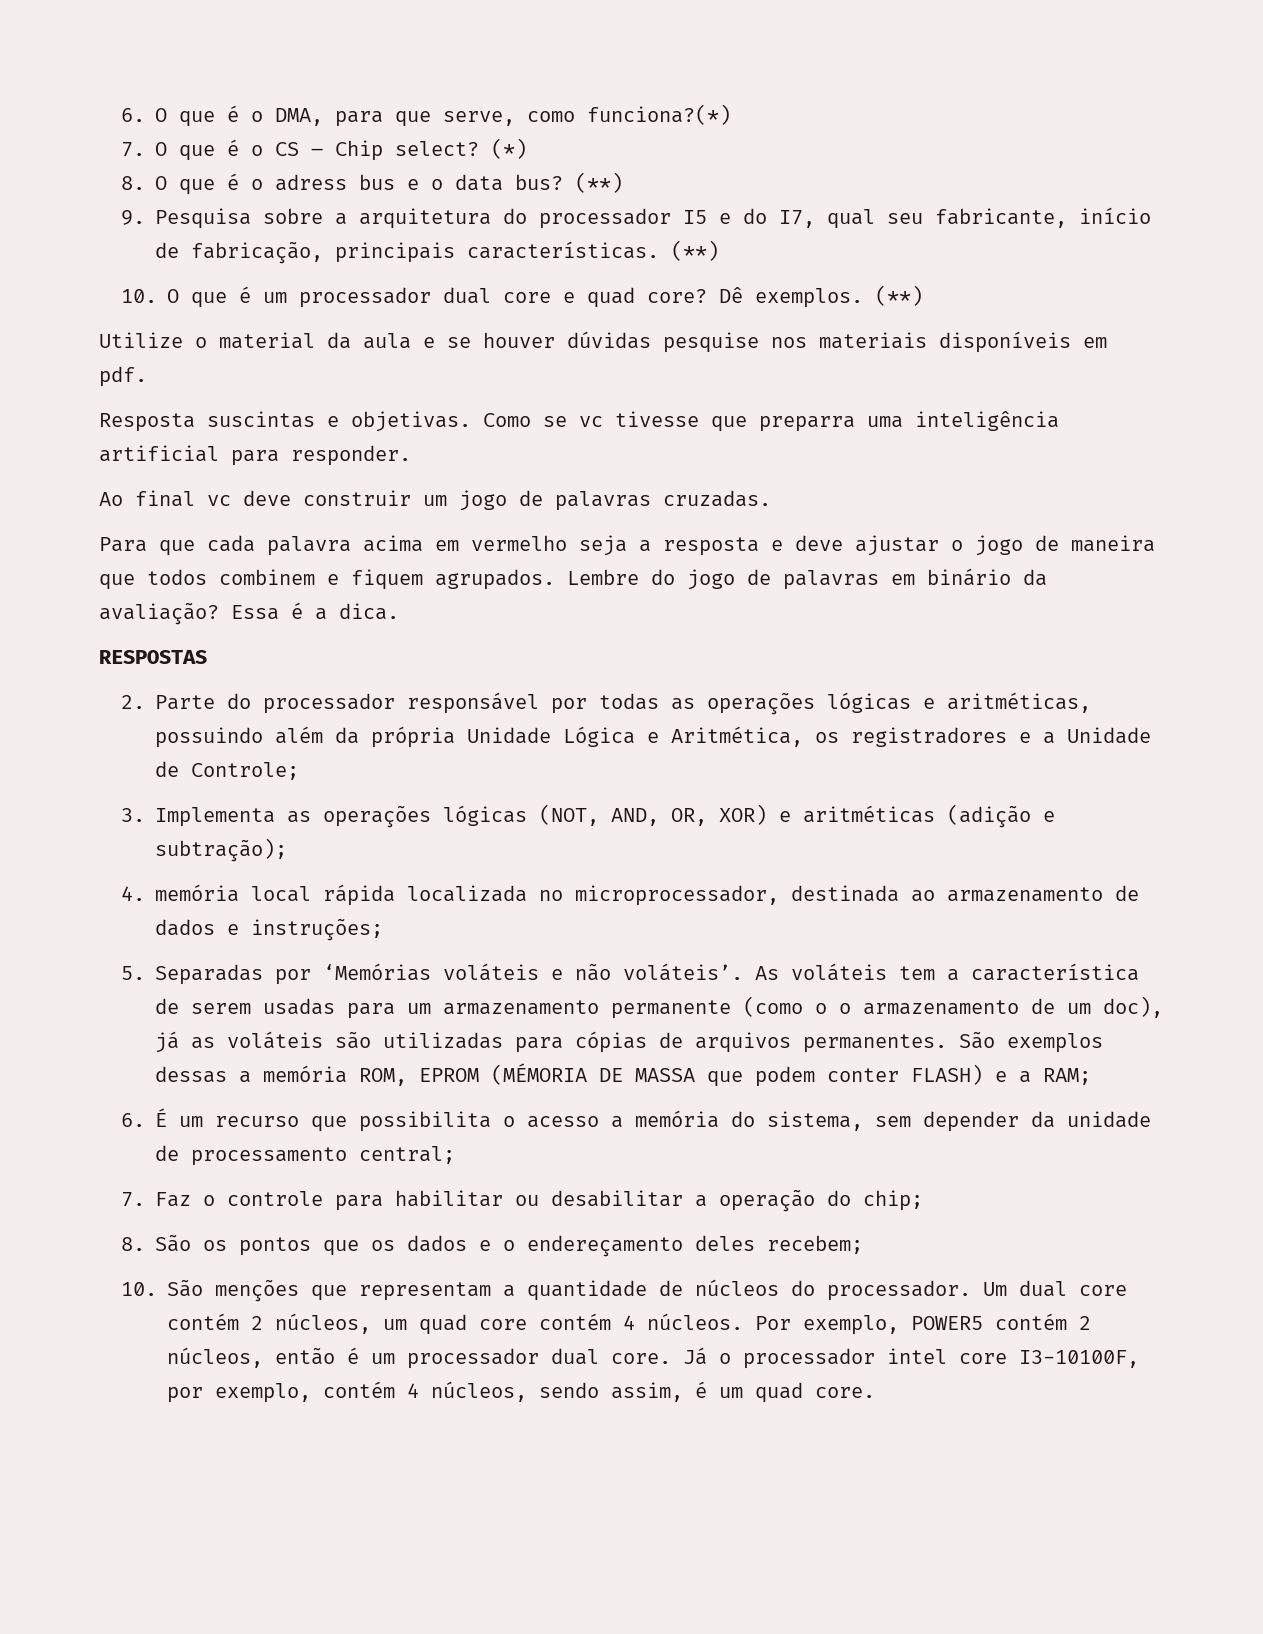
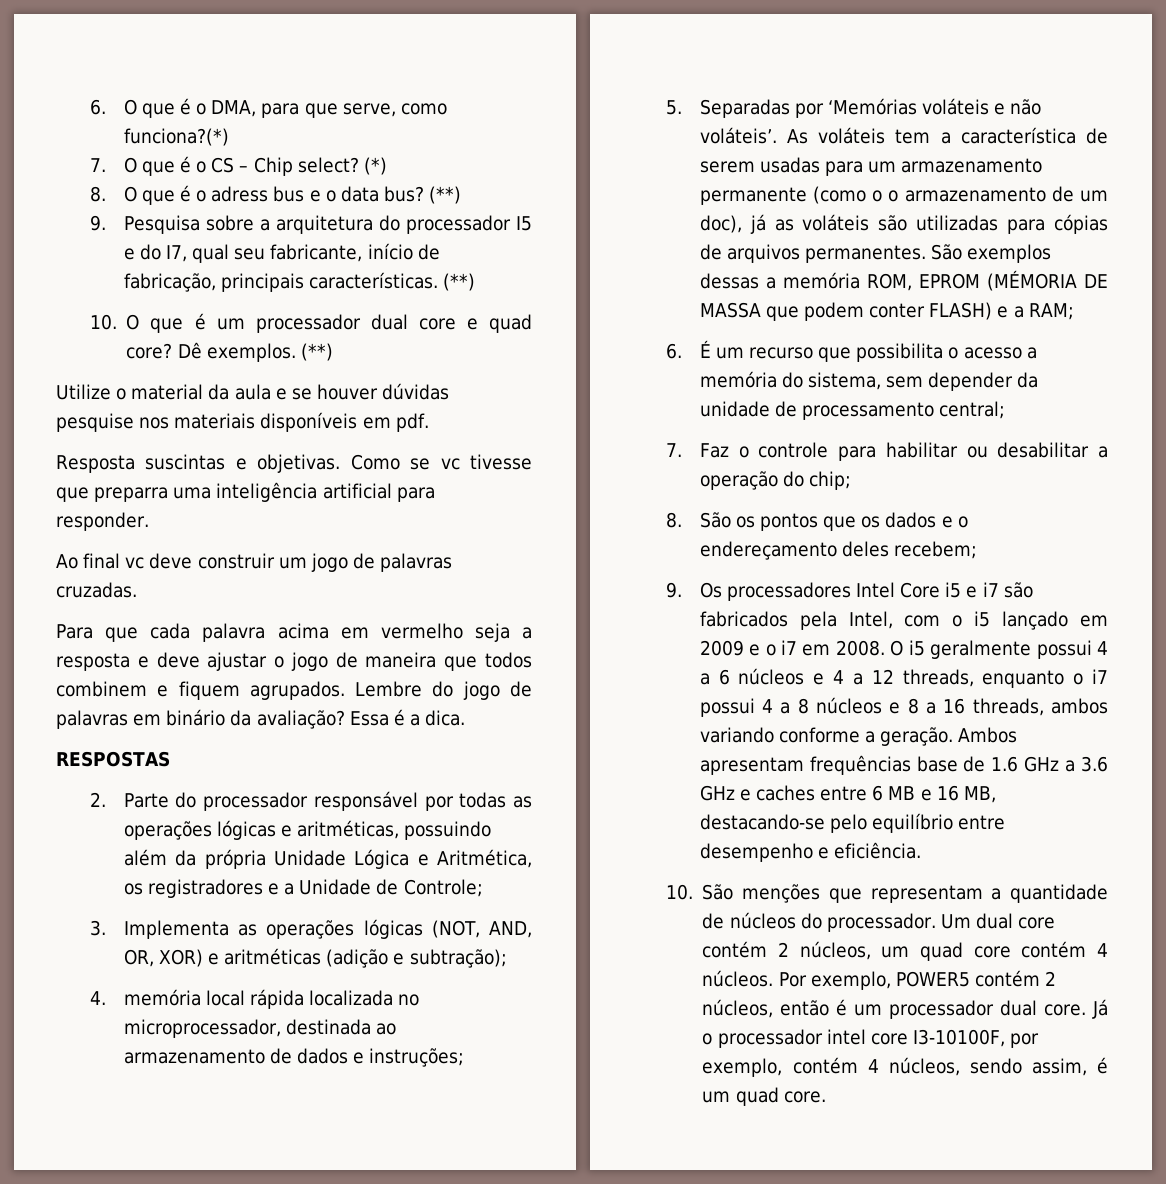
+ 9. Os processadores Intel Core i5 e i7 são fabricados pela Intel, com o i5 lançado em 2009 e o i7 em 2008. O i5 geralmente possui 4 a 6 núcleos e 4 a 12 threads, enquanto o i7 possui 4 a 8 núcleos e 8 a 16 threads, ambos variando conforme a geração. Ambos apresentam frequências base de 1.6 GHz a 3.6 GHz e caches entre 6 MB e 16 MB, destacando-se pelo equilíbrio entre desempenho e eficiência.

